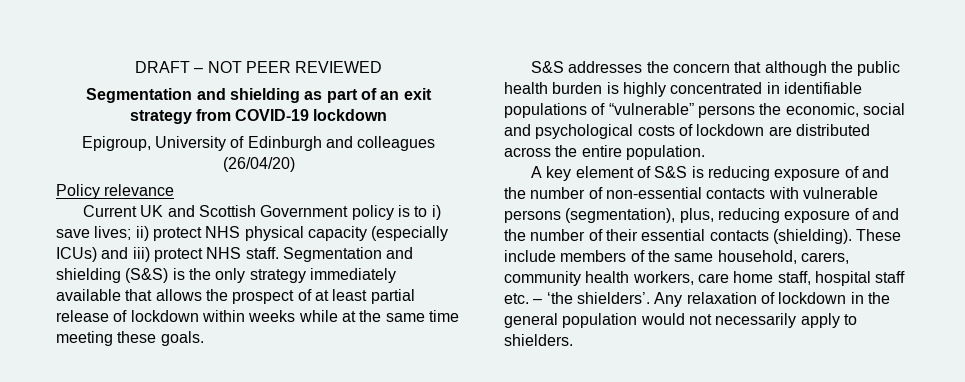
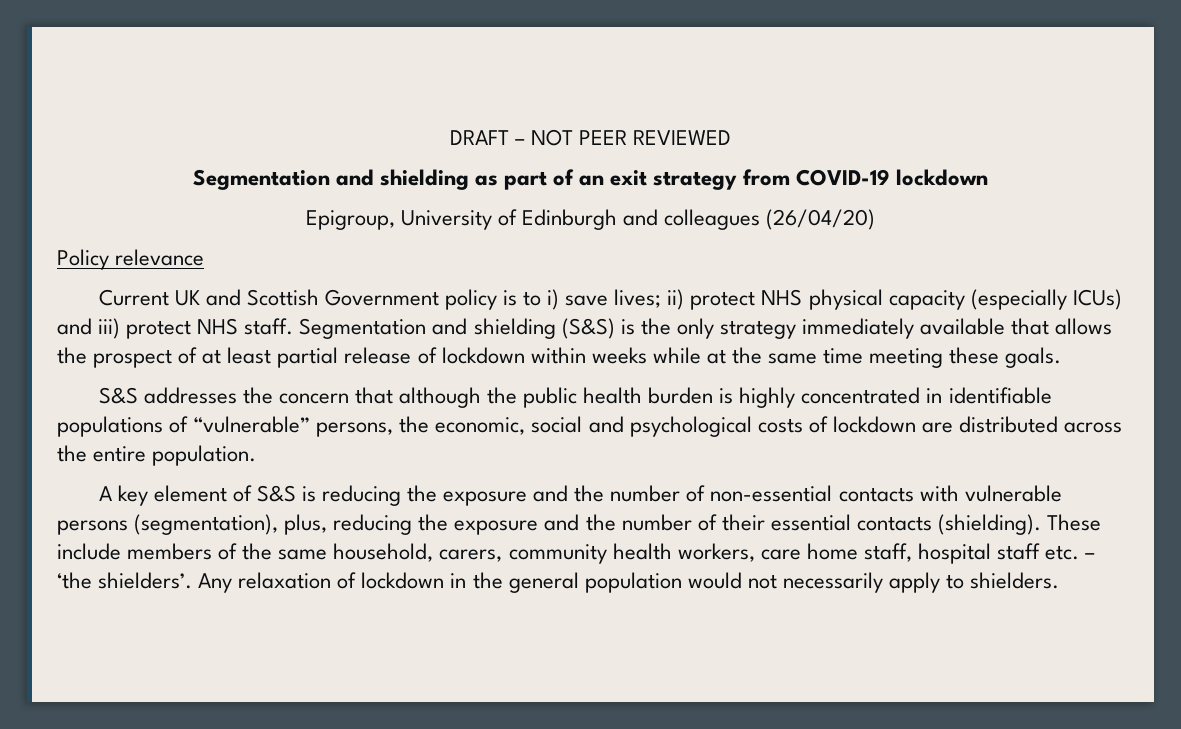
- S&S addresses the concern that although the public health burden is highly concentrated in identifiable populations of “vulnerable” persons the economic, social and psychological costs of lockdown are distributed across the entire population.
+ S&S addresses the concern that although the public health burden is highly concentrated in identifiable populations of “vulnerable” persons, the economic, social and psychological costs of lockdown are distributed across the entire population.
- A key element of S&S is reducing exposure of and the number of non-essential contacts with vulnerable persons (segmentation), plus, reducing exposure of and the number of their essential contacts (shielding).
+ A key element of S&S is reducing the exposure and the number of non-essential contacts with vulnerable persons (segmentation), plus, reducing the exposure and the number of their essential contacts (shielding).

